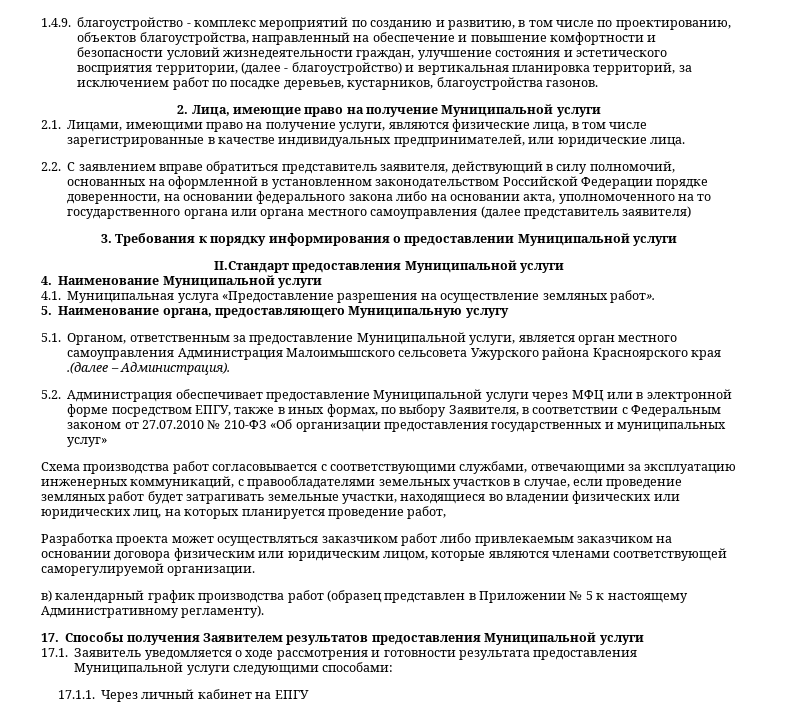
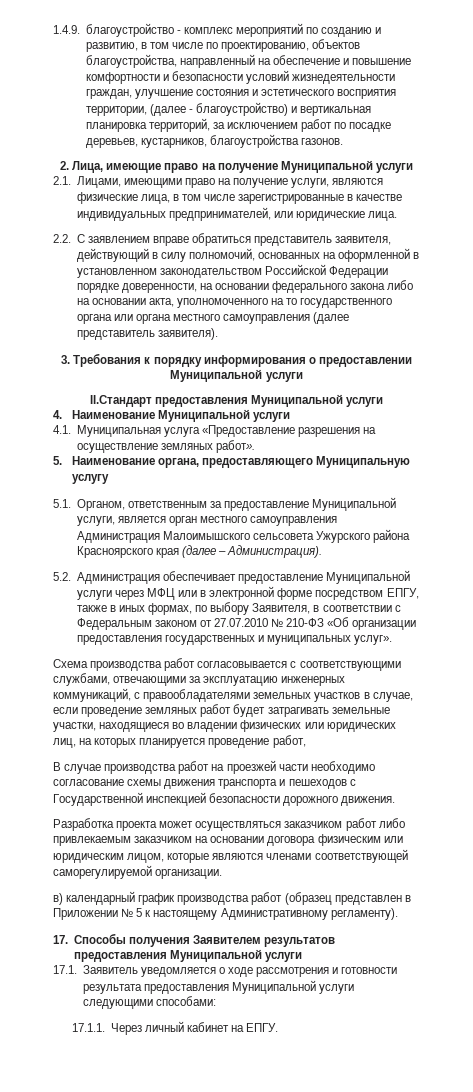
- 2.2. С заявлением вправе обратиться представитель заявителя, действующий в силу полномочий, основанных на оформленной в установленном законодательством Российской Федерации порядке доверенности, на основании федерального закона либо на основании акта, уполномоченного на то государственного органа или органа местного самоуправления (далее представитель заявителя)
+ 2.2. С заявлением вправе обратиться представитель заявителя, действующий в силу полномочий, основанных на оформленной в установленном законодательством Российской Федерации порядке доверенности, на основании федерального закона либо на основании акта, уполномоченного на то государственного органа или органа местного самоуправления (далее представитель заявителя).
- 5.1. Органом, ответственным за предоставление Муниципальной услуги, является орган местного самоуправления Администрация Малоимышского сельсовета Ужурского района Красноярского края .(далее – Администрация).
+ 5.1. Органом, ответственным за предоставление Муниципальной услуги, является орган местного самоуправления Администрация Малоимышского сельсовета Ужурского района Красноярского края (далее – Администрация).
- 5.2. Администрация обеспечивает предоставление Муниципальной услуги через МФЦ или в электронной форме посредством ЕПГУ, также в иных формах, по выбору Заявителя, в соответствии с Федеральным законом от 27.07.2010 № 210-ФЗ «Об организации предоставления государственных и муниципальных услуг»
+ 5.2. Администрация обеспечивает предоставление Муниципальной услуги через МФЦ или в электронной форме посредством ЕПГУ, также в иных формах, по выбору Заявителя, в соответствии с Федеральным законом от 27.07.2010 № 210-ФЗ «Об организации предоставления государственных и муниципальных услуг».
+ В случае производства работ на проезжей части необходимо согласование схемы движения транспорта и пешеходов с Государственной инспекцией безопасности дорожного движения.
- 17.1.1. Через личный кабинет на ЕПГУ
+ 17.1.1. Через личный кабинет на ЕПГУ.

